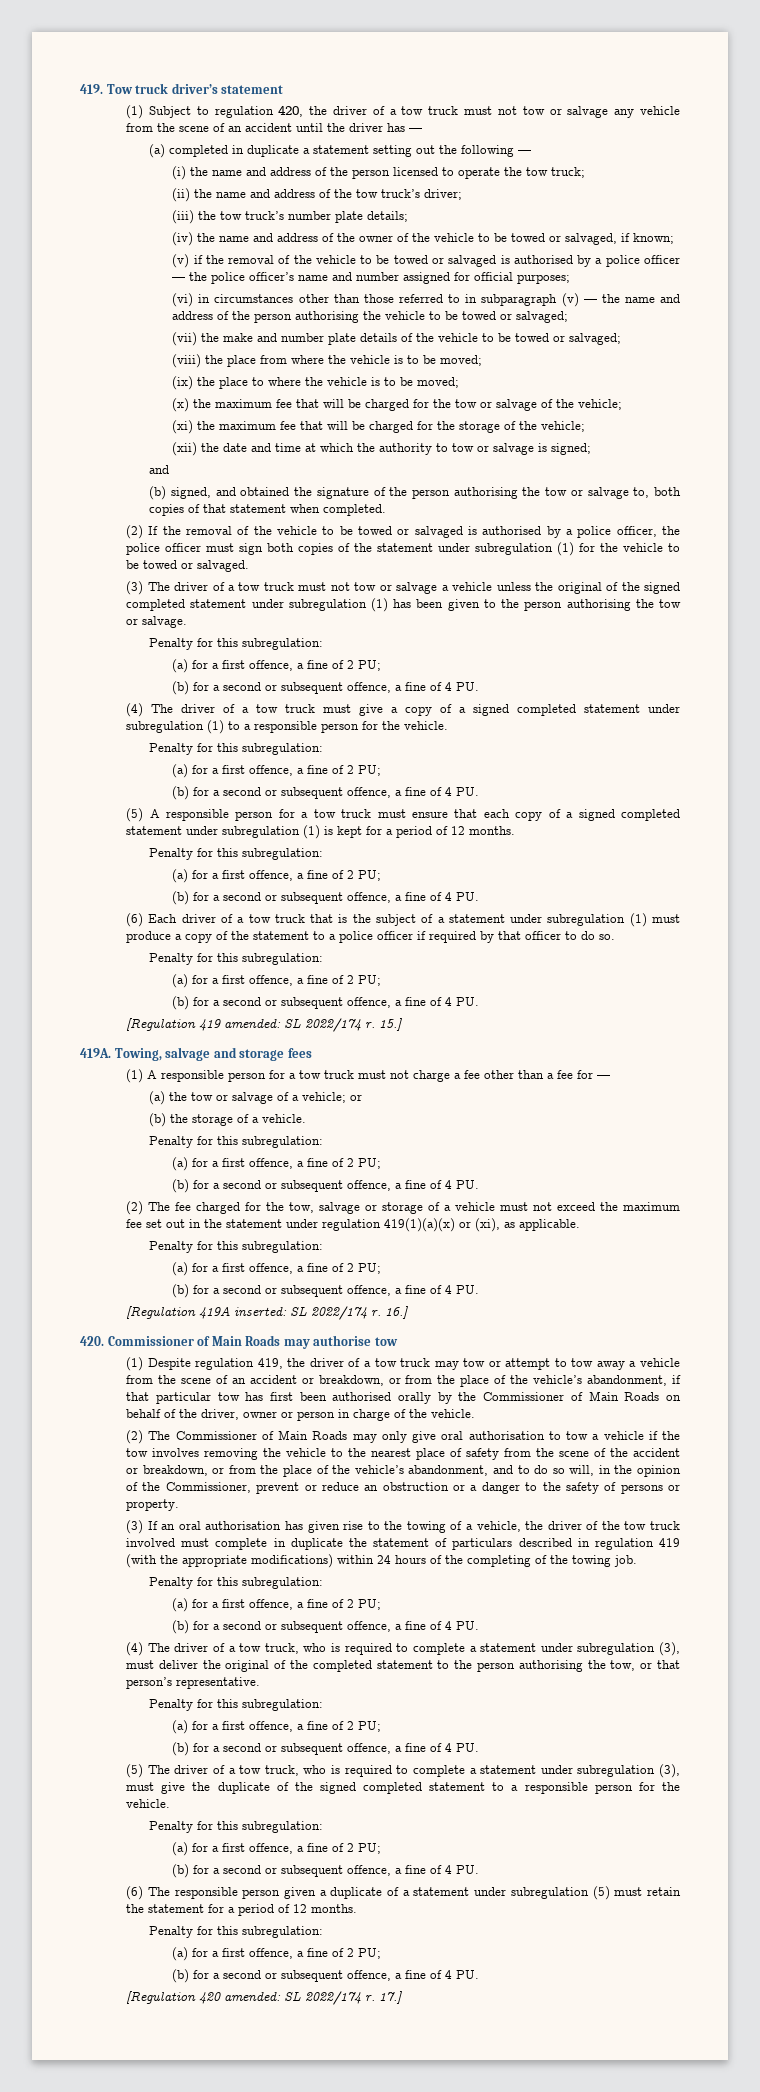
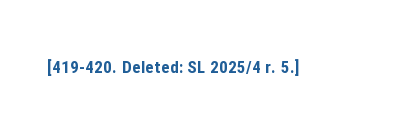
- 419. Tow truck driver’s statement
- (1) Subject to regulation 420, the driver of a tow truck must not tow or salvage any vehicle from the scene of an accident until the driver has —
- (a) completed in duplicate a statement setting out the following —
- (i) the name and address of the person licensed to operate the tow truck;
- (ii) the name and address of the tow truck’s driver;
- (iii) the tow truck’s number plate details;
- (iv) the name and address of the owner of the vehicle to be towed or salvaged, if known;
- (v) if the removal of the vehicle to be towed or salvaged is authorised by a police officer — the police officer’s name and number assigned for official purposes;
- (vi) in circumstances other than those referred to in subparagraph (v) — the name and address of the person authorising the vehicle to be towed or salvaged;
- (vii) the make and number plate details of the vehicle to be towed or salvaged;
- (viii) the place from where the vehicle is to be moved;
- (ix) the place to where the vehicle is to be moved;
- (x) the maximum fee that will be charged for the tow or salvage of the vehicle;
- (xi) the maximum fee that will be charged for the storage of the vehicle;
- (xii) the date and time at which the authority to tow or salvage is signed;
- and
- (b) signed, and obtained the signature of the person authorising the tow or salvage to, both copies of that statement when completed.
- (2) If the removal of the vehicle to be towed or salvaged is authorised by a police officer, the police officer must sign both copies of the statement under subregulation (1) for the vehicle to be towed or salvaged.
- (3) The driver of a tow truck must not tow or salvage a vehicle unless the original of the signed completed statement under subregulation (1) has been given to the person authorising the tow or salvage.
- Penalty for this subregulation:
- (a) for a first offence, a fine of 2 PU;
- (b) for a second or subsequent offence, a fine of 4 PU.
- (4) The driver of a tow truck must give a copy of a signed completed statement under subregulation (1) to a responsible person for the vehicle.
- Penalty for this subregulation:
- (a) for a first offence, a fine of 2 PU;
- (b) for a second or subsequent offence, a fine of 4 PU.
- (5) A responsible person for a tow truck must ensure that each copy of a signed completed statement under subregulation (1) is kept for a period of 12 months.
- Penalty for this subregulation:
- (a) for a first offence, a fine of 2 PU;
- (b) for a second or subsequent offence, a fine of 4 PU.
- (6) Each driver of a tow truck that is the subject of a statement under subregulation (1) must produce a copy of the statement to a police officer if required by that officer to do so.
- Penalty for this subregulation:
- (a) for a first offence, a fine of 2 PU;
- (b) for a second or subsequent offence, a fine of 4 PU.
- [Regulation 419 amended: SL 2022/174 r. 15.]
- 419A. Towing, salvage and storage fees
- (1) A responsible person for a tow truck must not charge a fee other than a fee for —
- (a) the tow or salvage of a vehicle; or
- (b) the storage of a vehicle.
- Penalty for this subregulation:
- (a) for a first offence, a fine of 2 PU;
- (b) for a second or subsequent offence, a fine of 4 PU.
- (2) The fee charged for the tow, salvage or storage of a vehicle must not exceed the maximum fee set out in the statement under regulation 419(1)(a)(x) or (xi), as applicable.
- Penalty for this subregulation:
- (a) for a first offence, a fine of 2 PU;
- (b) for a second or subsequent offence, a fine of 4 PU.
- [Regulation 419A inserted: SL 2022/174 r. 16.]
- 420. Commissioner of Main Roads may authorise tow
- (1) Despite regulation 419, the driver of a tow truck may tow or attempt to tow away a vehicle from the scene of an accident or breakdown, or from the place of the vehicle’s abandonment, if that particular tow has first been authorised orally by the Commissioner of Main Roads on behalf of the driver, owner or person in charge of the vehicle.
- (2) The Commissioner of Main Roads may only give oral authorisation to tow a vehicle if the tow involves removing the vehicle to the nearest place of safety from the scene of the accident or breakdown, or from the place of the vehicle’s abandonment, and to do so will, in the opinion of the Commissioner, prevent or reduce an obstruction or a danger to the safety of persons or property.
- (3) If an oral authorisation has given rise to the towing of a vehicle, the driver of the tow truck involved must complete in duplicate the statement of particulars described in regulation 419 (with the appropriate modifications) within 24 hours of the completing of the towing job.
- Penalty for this subregulation:
- (a) for a first offence, a fine of 2 PU;
- (b) for a second or subsequent offence, a fine of 4 PU.
- (4) The driver of a tow truck, who is required to complete a statement under subregulation (3), must deliver the original of the completed statement to the person authorising the tow, or that person’s representative.
- Penalty for this subregulation:
- (a) for a first offence, a fine of 2 PU;
- (b) for a second or subsequent offence, a fine of 4 PU.
- (5) The driver of a tow truck, who is required to complete a statement under subregulation (3), must give the duplicate of the signed completed statement to a responsible person for the vehicle.
- Penalty for this subregulation:
- (a) for a first offence, a fine of 2 PU;
- (b) for a second or subsequent offence, a fine of 4 PU.
- (6) The responsible person given a duplicate of a statement under subregulation (5) must retain the statement for a period of 12 months.
- Penalty for this subregulation:
- (a) for a first offence, a fine of 2 PU;
- (b) for a second or subsequent offence, a fine of 4 PU.
- [Regulation 420 amended: SL 2022/174 r. 17.]
+ [419-420. Deleted: SL 2025/4 r. 5.]

